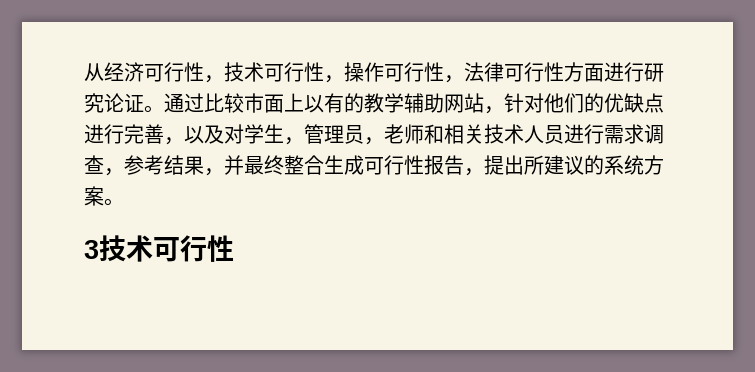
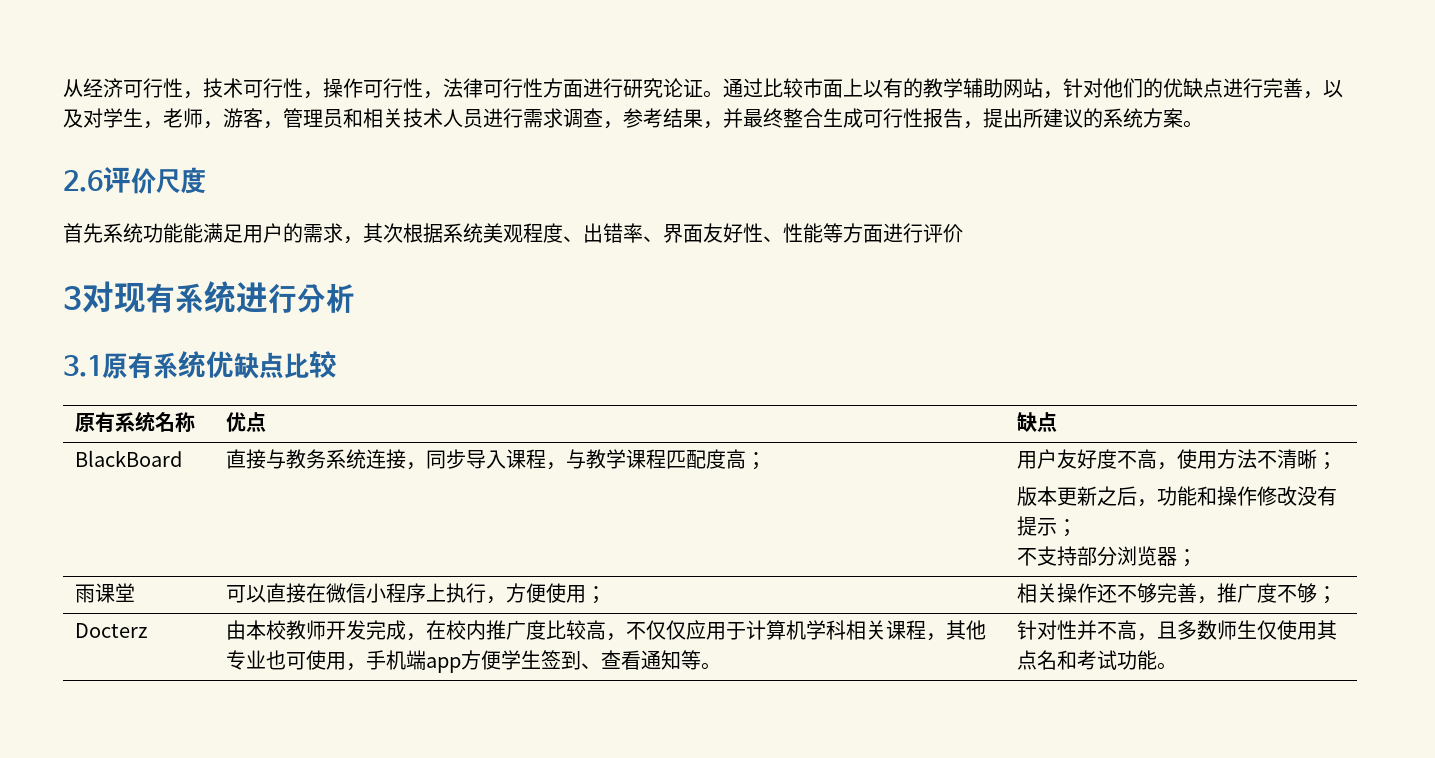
- 通过比较市面上以有的教学辅助网站，针对他们的优缺点进行完善，以及对学生，管理员，老师和相关技术人员进行需求调查，参考结果，并最终整合生成可行性报告，提出所建议的系统方案。
+ 通过比较市面上以有的教学辅助网站，针对他们的优缺点进行完善，以及对学生，老师，游客，管理员和相关技术人员进行需求调查，参考结果，并最终整合生成可行性报告，提出所建议的系统方案。
- 3技术可行性
+ 2.6评价尺度
+ 首先系统功能能满足用户的需求，其次根据系统美观程度、出错率、界面友好性、性能等方面进行评价
+ 3对现有系统进行分析
+ 3.1原有系统优缺点比较
+ 原有系统名称 | 优点 | 缺点
+ BlackBoard | 直接与教务系统连接，同步导入课程，与教学课程匹配度高； | 用户友好度不高，使用方法不清晰；
+ 版本更新之后，功能和操作修改没有提示；
+ 不支持部分浏览器；
+ 雨课堂 | 可以直接在微信小程序上执行，方便使用； | 相关操作还不够完善，推广度不够；
+ Docterz | 由本校教师开发完成，在校内推广度比较高，不仅仅应用于计算机学科相关课程，其他专业也可使用，手机端app方便学生签到、查看通知等。 | 针对性并不高，且多数师生仅使用其点名和考试功能。

